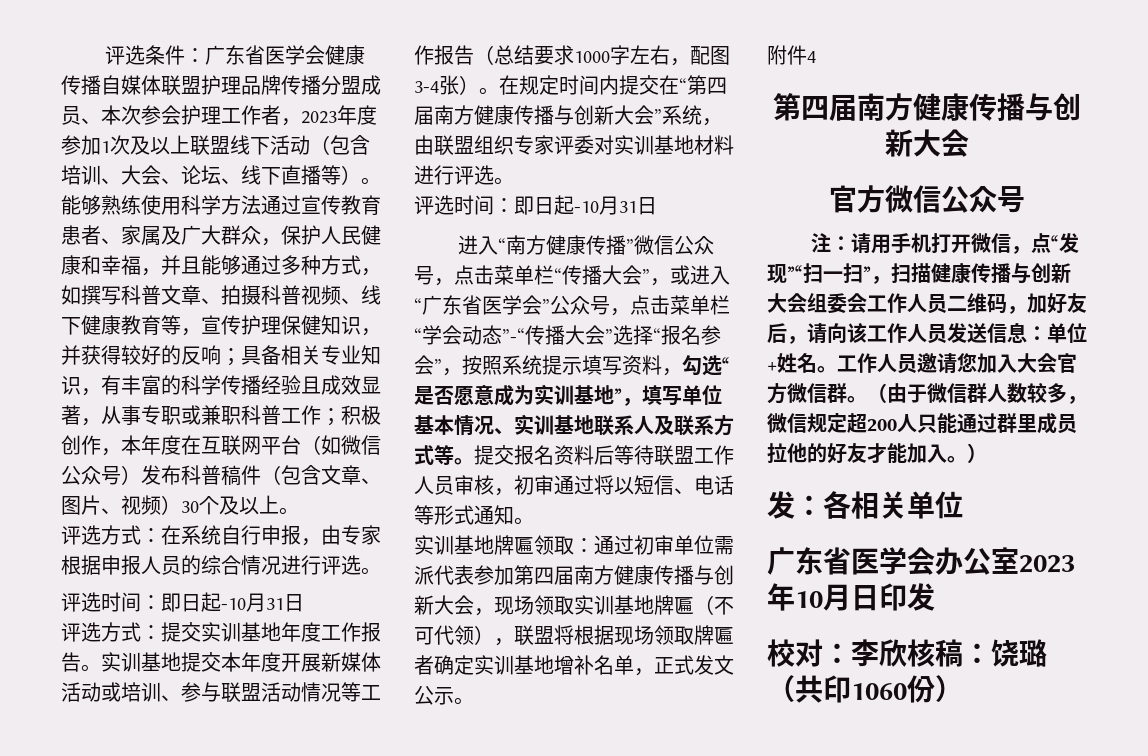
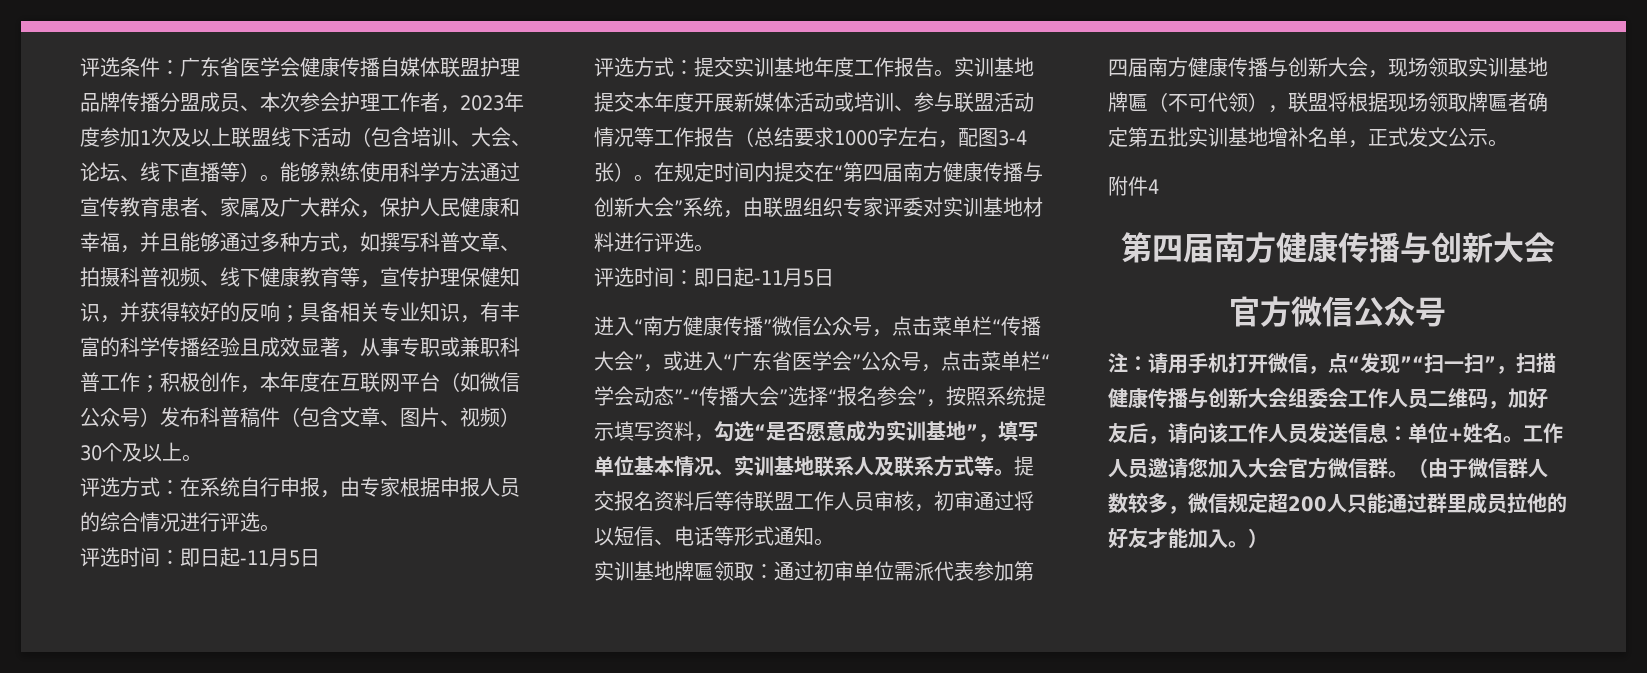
  评选方式：在系统自行申报，由专家根据申报人员的综合情况进行评选。
- 评选时间：即日起-10月31日
+ 评选时间：即日起-11月5日
  在规定时间内提交在“第四届南方健康传播与创新大会”系统，由联盟组织专家评委对实训基地材料进行评选。
- 评选时间：即日起-10月31日
+ 评选时间：即日起-11月5日
- 实训基地牌匾领取：通过初审单位需派代表参加第四届南方健康传播与创新大会，现场领取实训基地牌匾（不可代领），联盟将根据现场领取牌匾者确定实训基地增补名单，正式发文公示。
+ 实训基地牌匾领取：通过初审单位需派代表参加第四届南方健康传播与创新大会，现场领取实训基地牌匾（不可代领），联盟将根据现场领取牌匾者确定第五批实训基地增补名单，正式发文公示。
- 发：各相关单位
- 广东省医学会办公室2023年10月日印发
- 校对：李欣核稿：饶璐（共印1060份）

